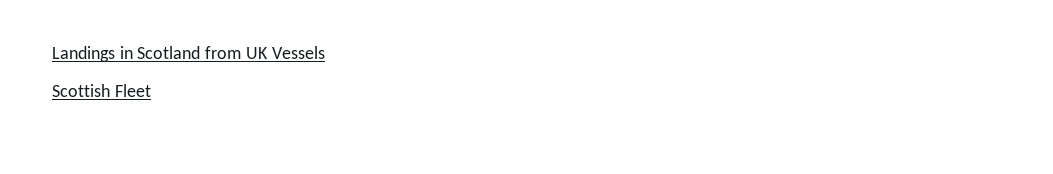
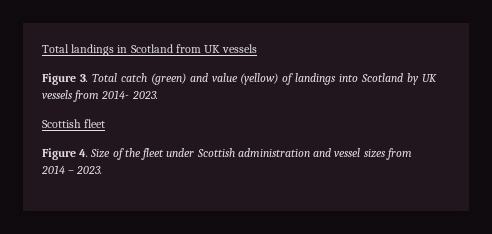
- Landings in Scotland from UK Vessels
- Scottish Fleet
+ Total landings in Scotland from UK vessels
+ Figure 3. Total catch (green) and value (yellow) of landings into Scotland by UK vessels from 2014- 2023.
+ Scottish fleet
+ Figure 4. Size of the fleet under Scottish administration and vessel sizes from 2014 – 2023.

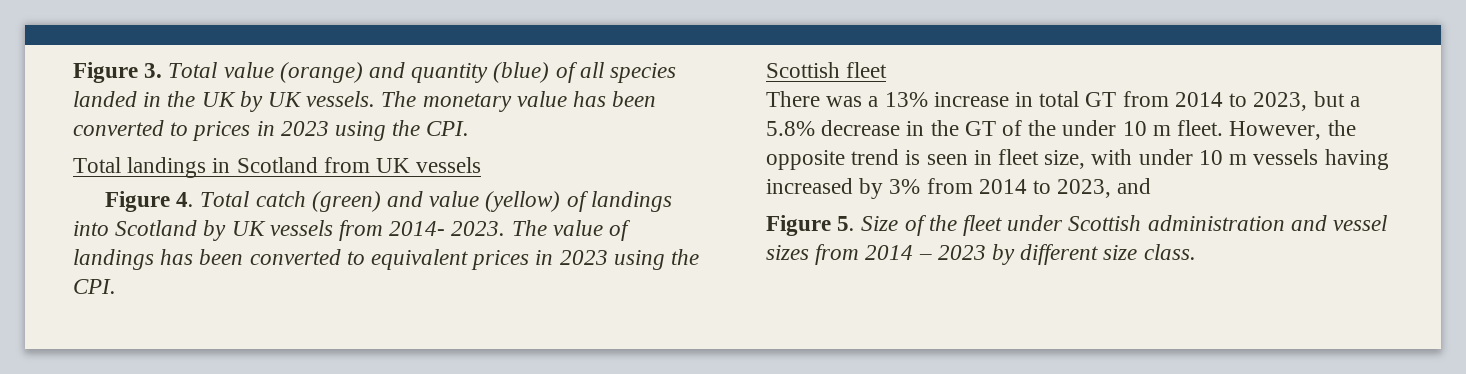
+ Figure 3. Total value (orange) and quantity (blue) of all species landed in the UK by UK vessels. The monetary value has been converted to prices in 2023 using the CPI.
- Figure 3. Total catch (green) and value (yellow) of landings into Scotland by UK vessels from 2014- 2023.
+ Figure 4. Total catch (green) and value (yellow) of landings into Scotland by UK vessels from 2014- 2023. The value of landings has been converted to equivalent prices in 2023 using the CPI.
  Scottish fleet
- Figure 4. Size of the fleet under Scottish administration and vessel sizes from 2014 – 2023.
+ There was a 13% increase in total GT from 2014 to 2023, but a 5.8% decrease in the GT of the under 10 m fleet. However, the opposite trend is seen in fleet size, with under 10 m vessels having increased by 3% from 2014 to 2023, and
+ Figure 5. Size of the fleet under Scottish administration and vessel sizes from 2014 – 2023 by different size class.

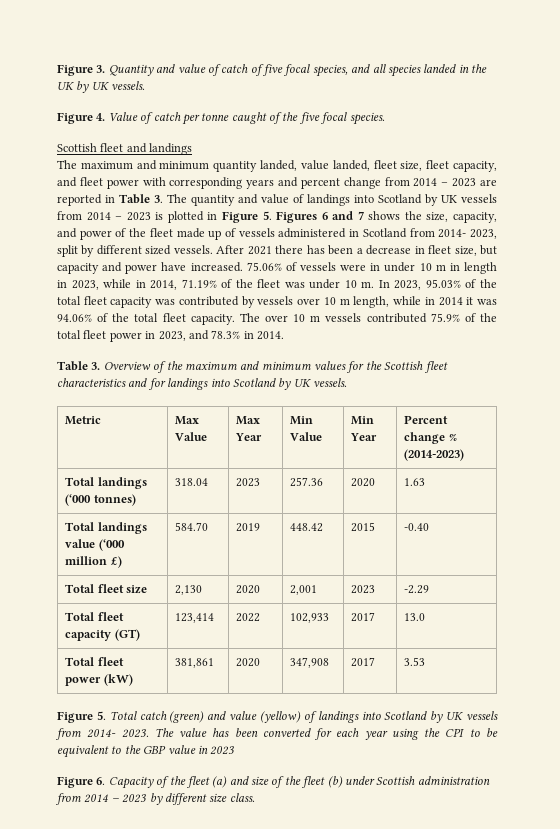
- Figure 3. Total value (orange) and quantity (blue) of all species landed in the UK by UK vessels. The monetary value has been converted to prices in 2023 using the CPI.
- Total landings in Scotland from UK vessels
- Figure 4. Total catch (green) and value (yellow) of landings into Scotland by UK vessels from 2014- 2023.
+ Figure 3. Quantity and value of catch of five focal species, and all species landed in the UK by UK vessels.
+ Figure 4. Value of catch per tonne caught of the five focal species.
+ Scottish fleet and landings
+ The maximum and minimum quantity landed, value landed, fleet size, fleet capacity, and fleet power with corresponding years and percent change from 2014 – 2023 are reported in Table 3. The quantity and value of landings into Scotland by UK vessels from 2014 – 2023 is plotted in Figure 5. Figures 6 and 7 shows the size, capacity, and power of the fleet made up of vessels administered in Scotland from 2014- 2023, split by different sized vessels. After 2021 there has been a decrease in fleet size, but capacity and power have increased. 75.06% of vessels were in under 10 m in length in 2023, while in 2014, 71.19% of the fleet was under 10 m. In 2023, 95.03% of the total fleet capacity was contributed by vessels over 10 m length, while in 2014 it was 94.06% of the total fleet capacity. The over 10 m vessels contributed 75.9% of the total fleet power in 2023, and 78.3% in 2014.
+ Table 3. Overview of the maximum and minimum values for the Scottish fleet characteristics and for landings into Scotland by UK vessels.
+ Metric | Max Value | Max Year | Min Value | Min Year | Percent change % (2014-2023)
+ Total landings (‘000 tonnes) | 318.04 | 2023 | 257.36 | 2020 | 1.63
+ Total landings value (‘000 million £) | 584.70 | 2019 | 448.42 | 2015 | -0.40
+ Total fleet size | 2,130 | 2020 | 2,001 | 2023 | -2.29
+ Total fleet capacity (GT) | 123,414 | 2022 | 102,933 | 2017 | 13.0
+ Total fleet power (kW) | 381,861 | 2020 | 347,908 | 2017 | 3.53
+ Figure 5. Total catch (green) and value (yellow) of landings into Scotland by UK vessels from 2014- 2023.
- The value of landings has been converted to equivalent prices in 2023 using the CPI.
- Scottish fleet
- There was a 13% increase in total GT from 2014 to 2023, but a 5.8% decrease in the GT of the under 10 m fleet. However, the opposite trend is seen in fleet size, with under 10 m vessels having increased by 3% from 2014 to 2023, and
- Figure 5. Size of the fleet under Scottish administration and vessel sizes from 2014 – 2023 by different size class.
+ The value has been converted for each year using the CPI to be equivalent to the GBP value in 2023
+ Figure 6. Capacity of the fleet (a) and size of the fleet (b) under Scottish administration from 2014 – 2023 by different size class.

